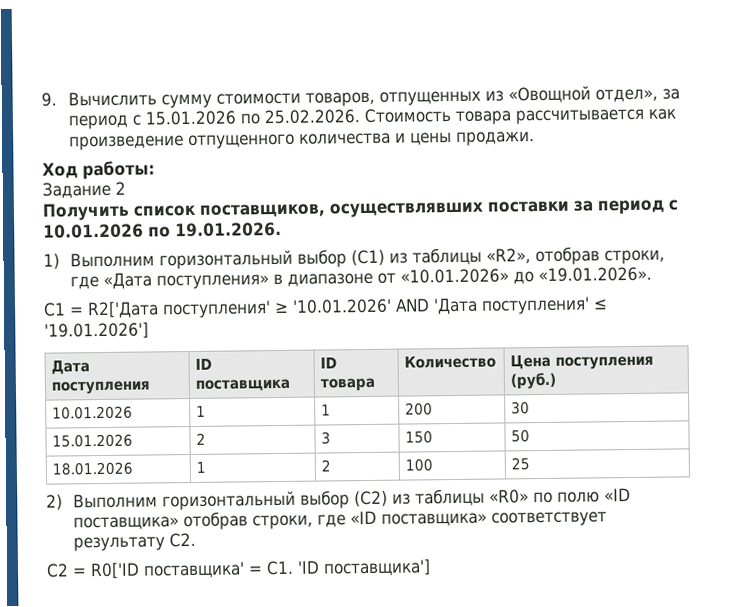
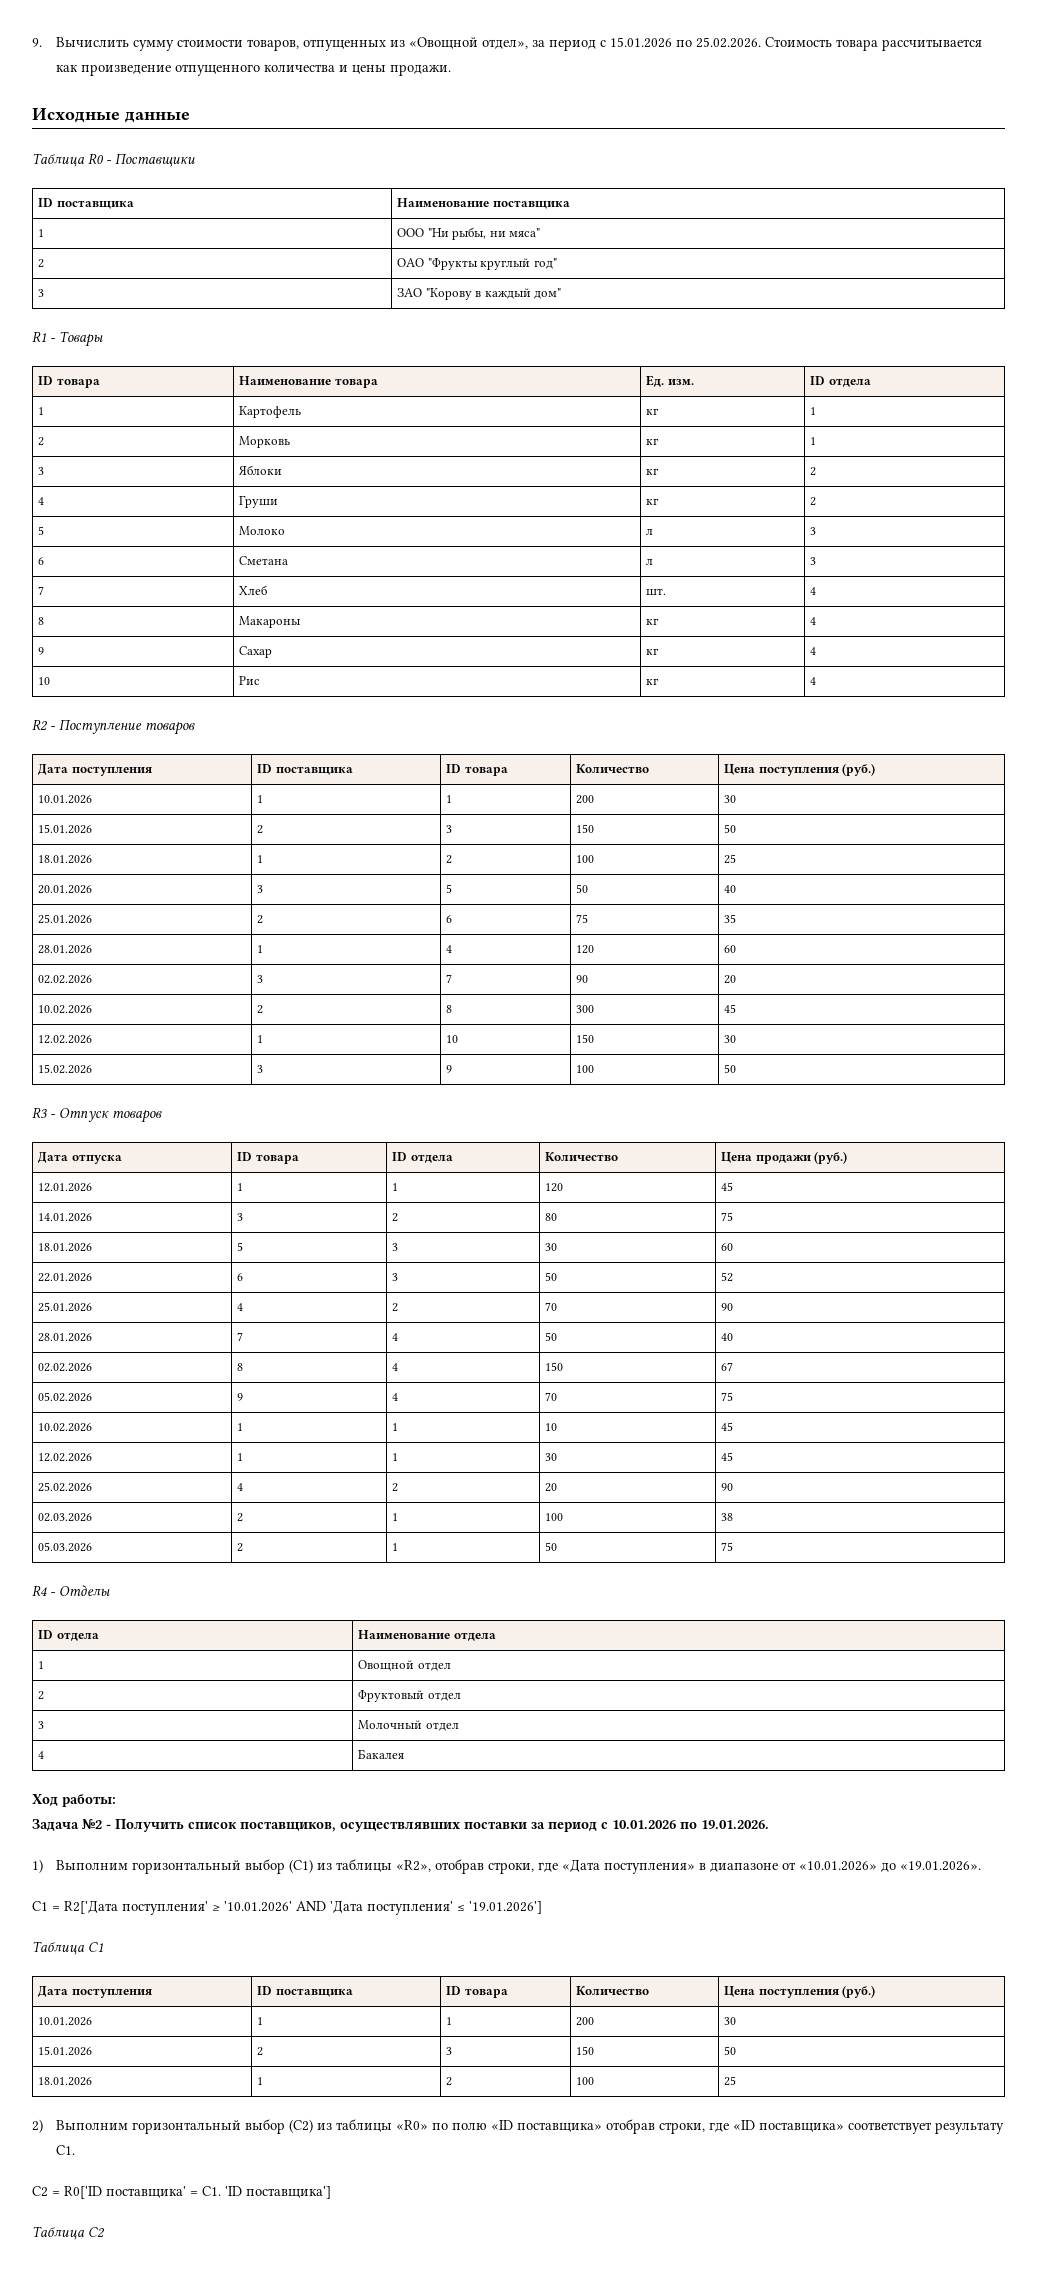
+ Исходные данные
+ Таблица R0 - Поставщики
+ ID поставщика | Наименование поставщика
+ 1 | ООО "Ни рыбы, ни мяса"
+ 2 | ОАО "Фрукты круглый год"
+ 3 | ЗАО "Корову в каждый дом"
+ R1 - Товары
+ ID товара | Наименование товара | Ед. изм. | ID отдела
+ 1 | Картофель | кг | 1
+ 2 | Морковь | кг | 1
+ 3 | Яблоки | кг | 2
+ 4 | Груши | кг | 2
+ 5 | Молоко | л | 3
+ 6 | Сметана | л | 3
+ 7 | Хлеб | шт. | 4
+ 8 | Макароны | кг | 4
+ 9 | Сахар | кг | 4
+ 10 | Рис | кг | 4
+ R2 - Поступление товаров
+ Дата поступления | ID поставщика | ID товара | Количество | Цена поступления (руб.)
+ 10.01.2026 | 1 | 1 | 200 | 30
+ 15.01.2026 | 2 | 3 | 150 | 50
+ 18.01.2026 | 1 | 2 | 100 | 25
+ 20.01.2026 | 3 | 5 | 50 | 40
+ 25.01.2026 | 2 | 6 | 75 | 35
+ 28.01.2026 | 1 | 4 | 120 | 60
+ 02.02.2026 | 3 | 7 | 90 | 20
+ 10.02.2026 | 2 | 8 | 300 | 45
+ 12.02.2026 | 1 | 10 | 150 | 30
+ 15.02.2026 | 3 | 9 | 100 | 50
+ R3 - Отпуск товаров
+ Дата отпуска | ID товара | ID отдела | Количество | Цена продажи (руб.)
+ 12.01.2026 | 1 | 1 | 120 | 45
+ 14.01.2026 | 3 | 2 | 80 | 75
+ 18.01.2026 | 5 | 3 | 30 | 60
+ 22.01.2026 | 6 | 3 | 50 | 52
+ 25.01.2026 | 4 | 2 | 70 | 90
+ 28.01.2026 | 7 | 4 | 50 | 40
+ 02.02.2026 | 8 | 4 | 150 | 67
+ 05.02.2026 | 9 | 4 | 70 | 75
+ 10.02.2026 | 1 | 1 | 10 | 45
+ 12.02.2026 | 1 | 1 | 30 | 45
+ 25.02.2026 | 4 | 2 | 20 | 90
+ 02.03.2026 | 2 | 1 | 100 | 38
+ 05.03.2026 | 2 | 1 | 50 | 75
+ R4 - Отделы
+ ID отдела | Наименование отдела
+ 1 | Овощной отдел
+ 2 | Фруктовый отдел
+ 3 | Молочный отдел
+ 4 | Бакалея
- Задание 2
- Получить список поставщиков, осуществлявших поставки за период с 10.01.2026 по 19.01.2026.
+ Задача №2 - Получить список поставщиков, осуществлявших поставки за период с 10.01.2026 по 19.01.2026.
+ Таблица С1
- 2) Выполним горизонтальный выбор (С2) из таблицы «R0» по полю «ID поставщика» отобрав строки, где «ID поставщика» соответствует результату С2.
+ 2) Выполним горизонтальный выбор (С2) из таблицы «R0» по полю «ID поставщика» отобрав строки, где «ID поставщика» соответствует результату С1.
+ Таблица С2

